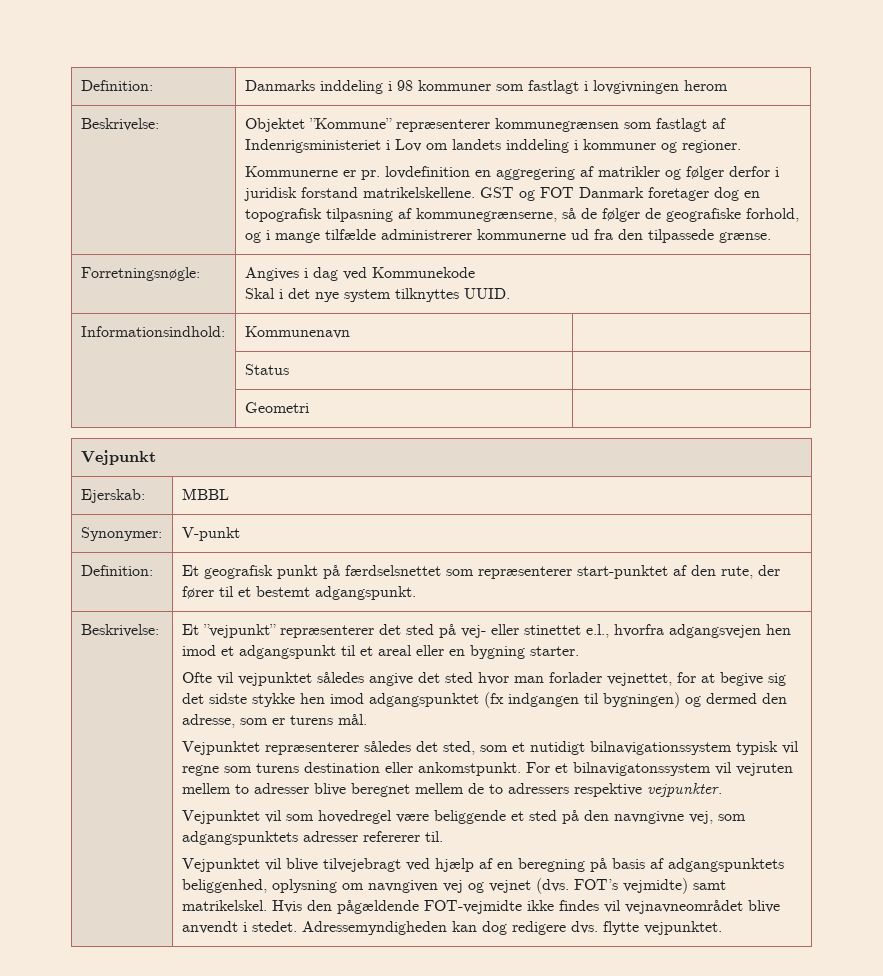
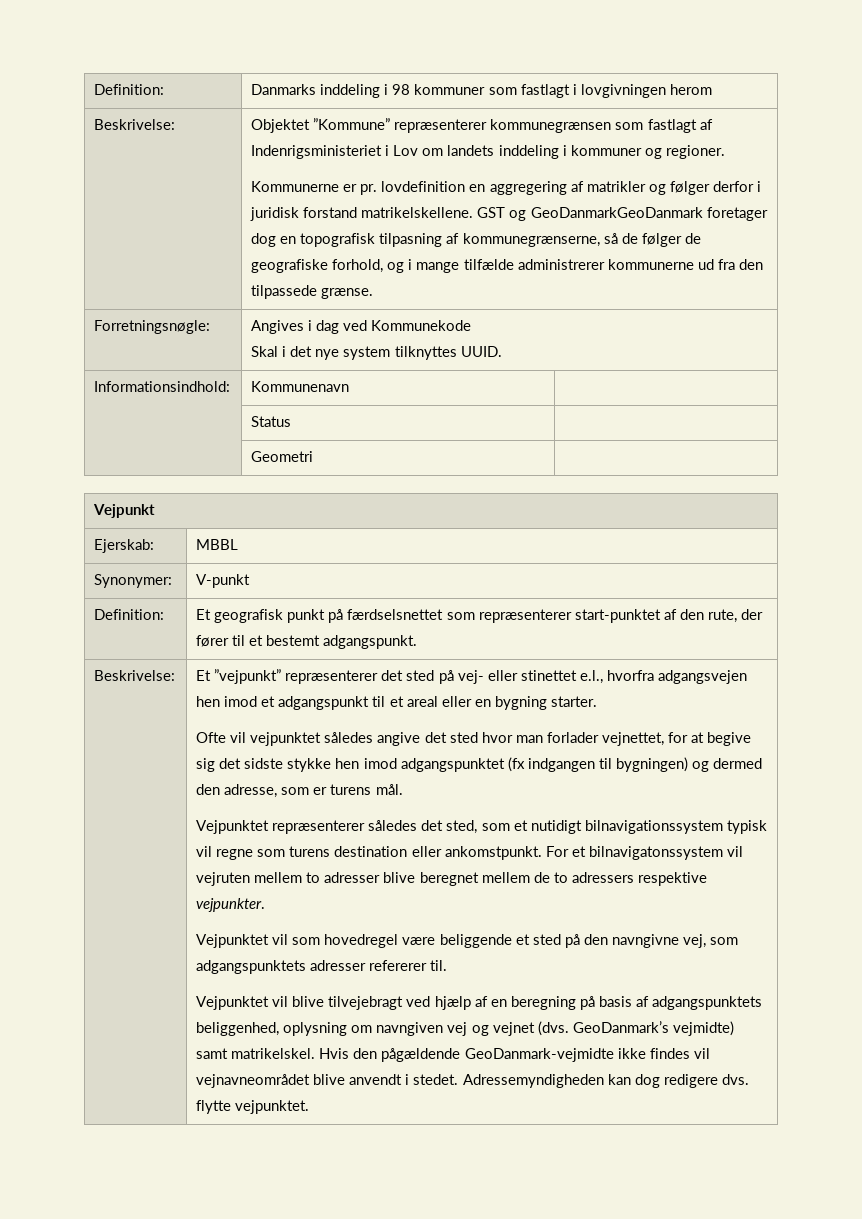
- GST og FOT Danmark foretager dog en topografisk tilpasning af kommunegrænserne, så de følger de geografiske forhold, og i mange tilfælde administrerer kommunerne ud fra den tilpassede grænse.
+ GST og GeoDanmarkGeoDanmark foretager dog en topografisk tilpasning af kommunegrænserne, så de følger de geografiske forhold, og i mange tilfælde administrerer kommunerne ud fra den tilpassede grænse.
- FOT’s vejmidte) samt matrikelskel.
+ GeoDanmark’s vejmidte) samt matrikelskel.
- Hvis den pågældende FOT-vejmidte ikke findes vil vejnavneområdet blive anvendt i stedet.
+ Hvis den pågældende GeoDanmark-vejmidte ikke findes vil vejnavneområdet blive anvendt i stedet.

